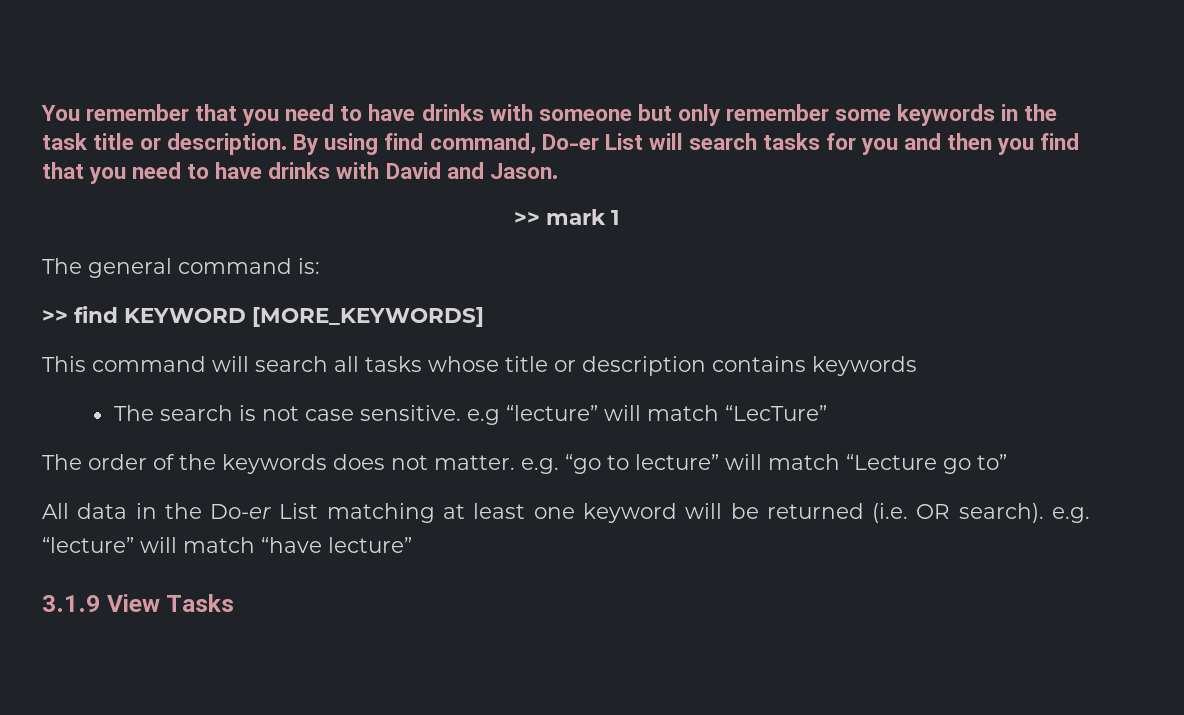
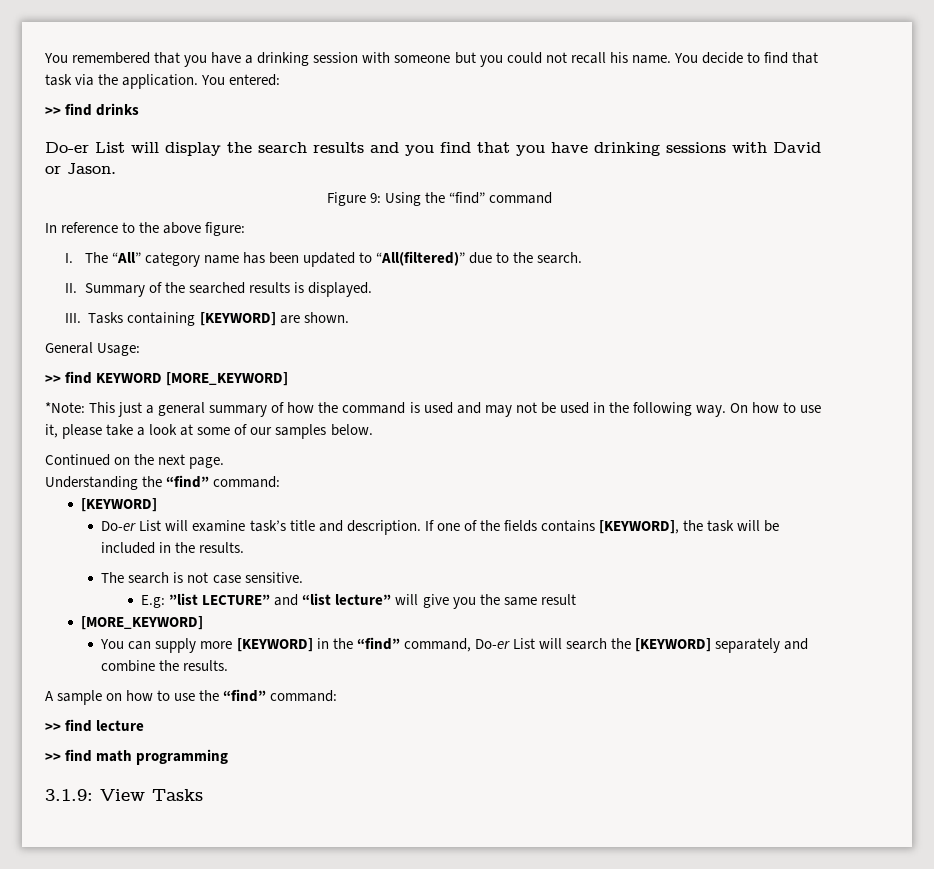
- You remember that you need to have drinks with someone but only remember some keywords in the task title or description. By using find command, Do-er List will search tasks for you and then you find that you need to have drinks with David and Jason.
+ You remembered that you have a drinking session with someone but you could not recall his name. You decide to find that task via the application. You entered:
+ >> find drinks
+ Do-er List will display the search results and you find that you have drinking sessions with David or Jason.
- >> mark 1
- The general command is:
- >> find KEYWORD [MORE_KEYWORDS]
- This command will search all tasks whose title or description contains keywords
+ Figure 9: Using the “find” command
+ In reference to the above figure:
+ I. The “All” category name has been updated to “All(filtered)” due to the search.
+ II. Summary of the searched results is displayed.
+ III. Tasks containing [KEYWORD] are shown.
+ General Usage:
+ >> find KEYWORD [MORE_KEYWORD]
+ *Note: This just a general summary of how the command is used and may not be used in the following way. On how to use it, please take a look at some of our samples below.
+ Continued on the next page.
+ Understanding the “find” command:
+ [KEYWORD]
+ Do-er List will examine task’s title and description. If one of the fields contains [KEYWORD], the task will be included in the results.
- The search is not case sensitive. e.g “lecture” will match “LecTure”
- The order of the keywords does not matter. e.g. “go to lecture” will match “Lecture go to”
- All data in the Do-er List matching at least one keyword will be returned (i.e. OR search). e.g. “lecture” will match “have lecture”
- 3.1.9 View Tasks
+ The search is not case sensitive.
+ E.g: ”list LECTURE” and “list lecture” will give you the same result
+ [MORE_KEYWORD]
+ You can supply more [KEYWORD] in the “find” command, Do-er List will search the [KEYWORD] separately and combine the results.
+ A sample on how to use the “find” command:
+ >> find lecture
+ >> find math programming
+ 3.1.9: View Tasks

